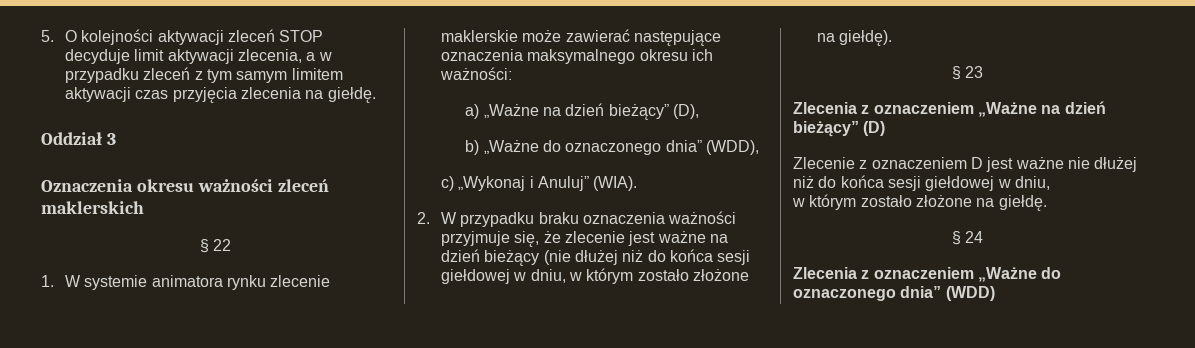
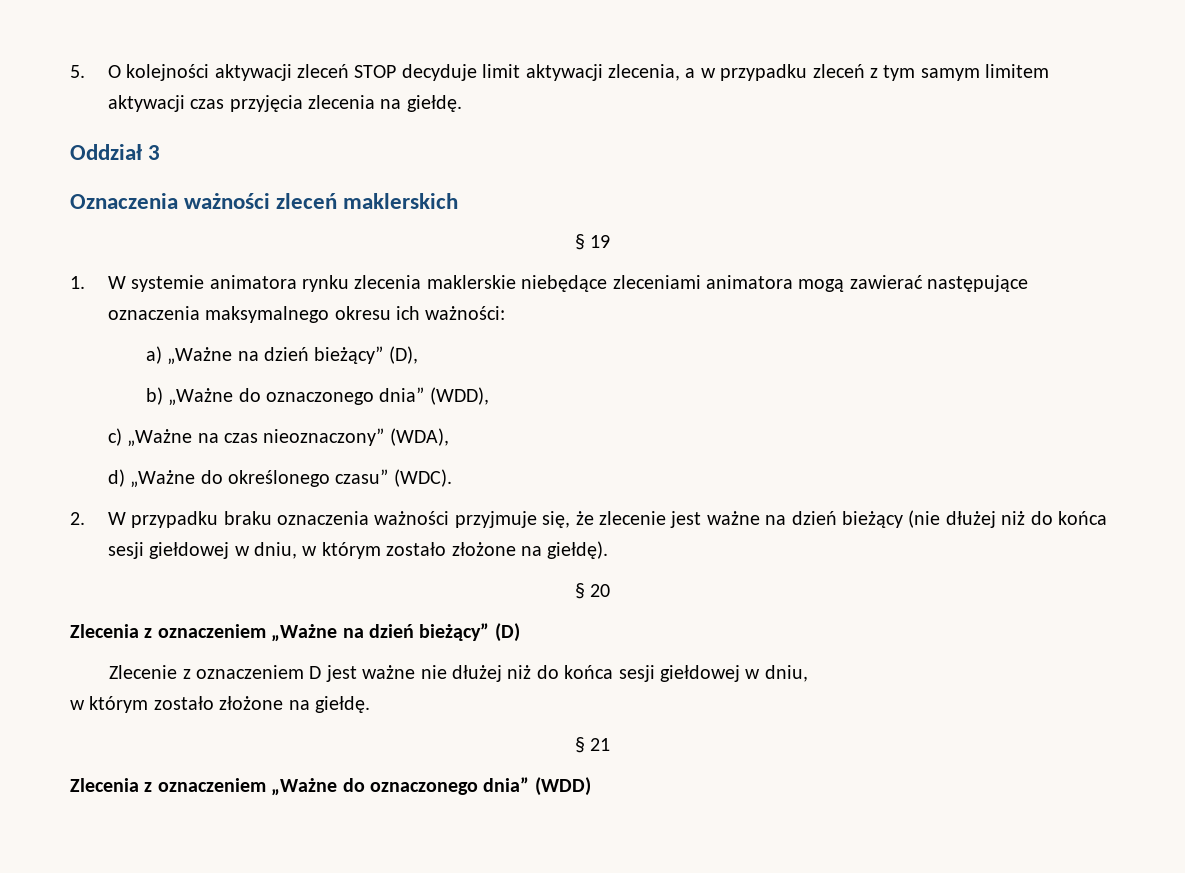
- Oznaczenia okresu ważności zleceń maklerskich
+ Oznaczenia ważności zleceń maklerskich
- § 22
+ § 19
- 1. W systemie animatora rynku zlecenie maklerskie może zawierać następujące oznaczenia maksymalnego okresu ich ważności:
+ 1. W systemie animatora rynku zlecenia maklerskie niebędące zleceniami animatora mogą zawierać następujące oznaczenia maksymalnego okresu ich ważności:
- c) „Wykonaj i Anuluj” (WIA).
+ c) „Ważne na czas nieoznaczony” (WDA),
+ d) „Ważne do określonego czasu” (WDC).
- § 23
+ § 20
- § 24
+ § 21

